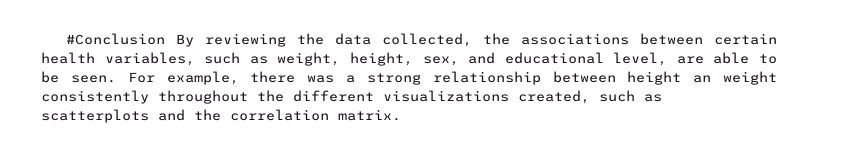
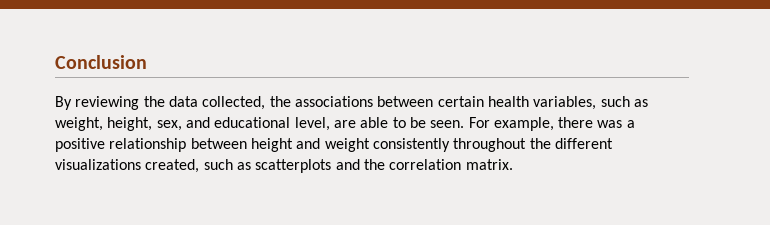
- #Conclusion By reviewing the data collected, the associations between certain health variables, such as weight, height, sex, and educational level, are able to be seen.
+ Conclusion
+ By reviewing the data collected, the associations between certain health variables, such as weight, height, sex, and educational level, are able to be seen.
- For example, there was a strong relationship between height an weight consistently throughout the different visualizations created, such as scatterplots and the correlation matrix.
+ For example, there was a positive relationship between height and weight consistently throughout the different visualizations created, such as scatterplots and the correlation matrix.

